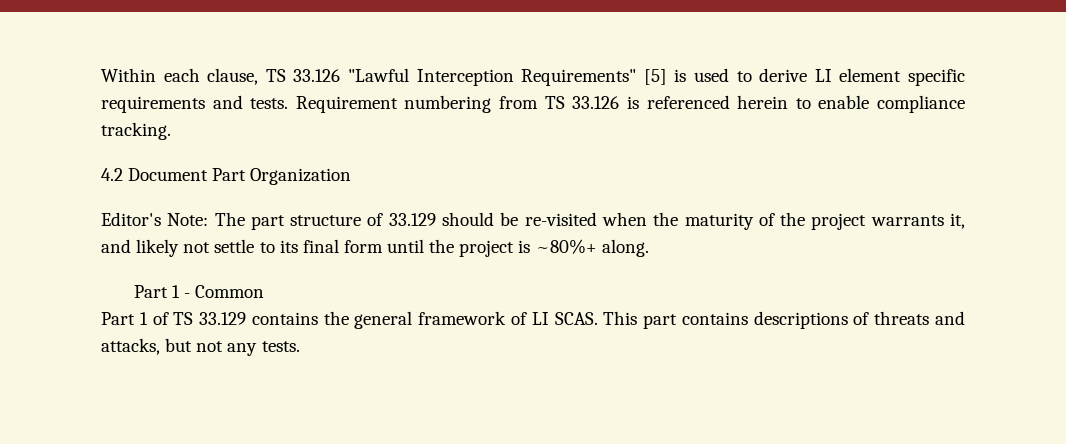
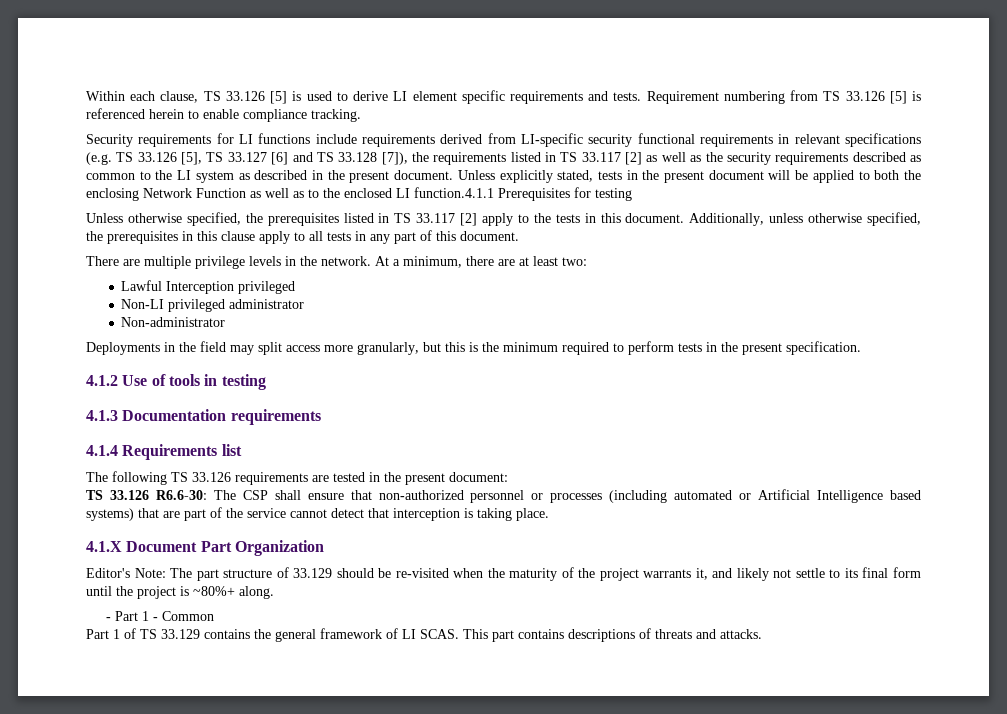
- Within each clause, TS 33.126 "Lawful Interception Requirements" [5] is used to derive LI element specific requirements and tests.
+ Within each clause, TS 33.126 [5] is used to derive LI element specific requirements and tests.
- Requirement numbering from TS 33.126 is referenced herein to enable compliance tracking.
+ Requirement numbering from TS 33.126 [5] is referenced herein to enable compliance tracking.
- 4.2 Document Part Organization
+ Security requirements for LI functions include requirements derived from LI-specific security functional requirements in relevant specifications (e.g. TS 33.126 [5], TS 33.127 [6] and TS 33.128 [7]), the requirements listed in TS 33.117 [2] as well as the security requirements described as common to the LI system as described in the present document. Unless explicitly stated, tests in the present document will be applied to both the enclosing Network Function as well as to the enclosed LI function.4.1.1 Prerequisites for testing
+ Unless otherwise specified, the prerequisites listed in TS 33.117 [2] apply to the tests in this document. Additionally, unless otherwise specified, the prerequisites in this clause apply to all tests in any part of this document.
+ There are multiple privilege levels in the network. At a minimum, there are at least two:
+ Lawful Interception privileged
+ Non-LI privileged administrator
+ Non-administrator
+ Deployments in the field may split access more granularly, but this is the minimum required to perform tests in the present specification.
+ 4.1.2 Use of tools in testing
+ 4.1.3 Documentation requirements
+ 4.1.4 Requirements list
+ The following TS 33.126 requirements are tested in the present document:
+ TS 33.126 R6.6-30: The CSP shall ensure that non-authorized personnel or processes (including automated or Artificial Intelligence based systems) that are part of the service cannot detect that interception is taking place.
+ 4.1.X Document Part Organization
- Part 1 - Common
+ - Part 1 - Common
- This part contains descriptions of threats and attacks, but not any tests.
+ This part contains descriptions of threats and attacks.

